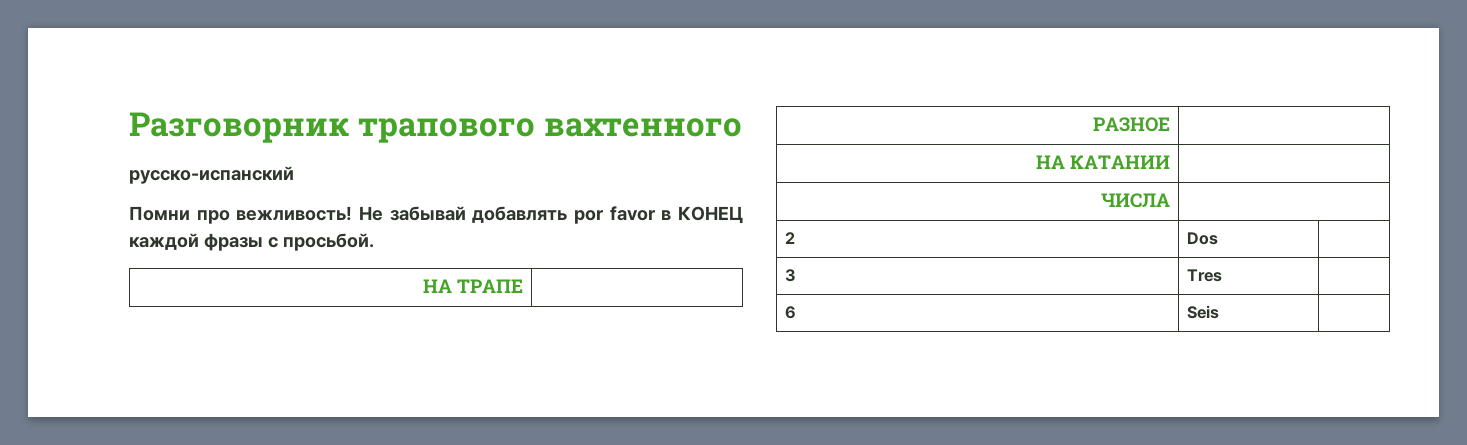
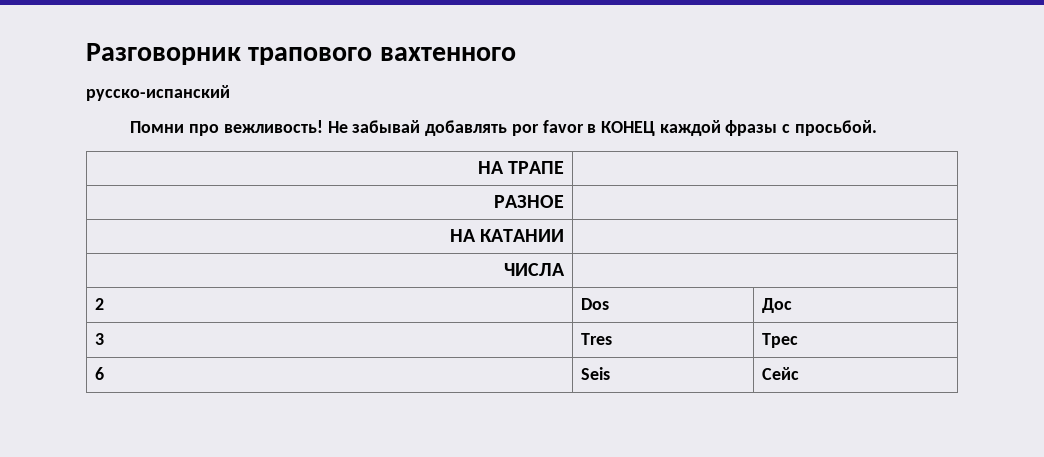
- 2 | Dos |
+ 2 | Dos | Дос
- 3 | Tres |
+ 3 | Tres | Трес
- 6 | Seis |
+ 6 | Seis | Сейс

